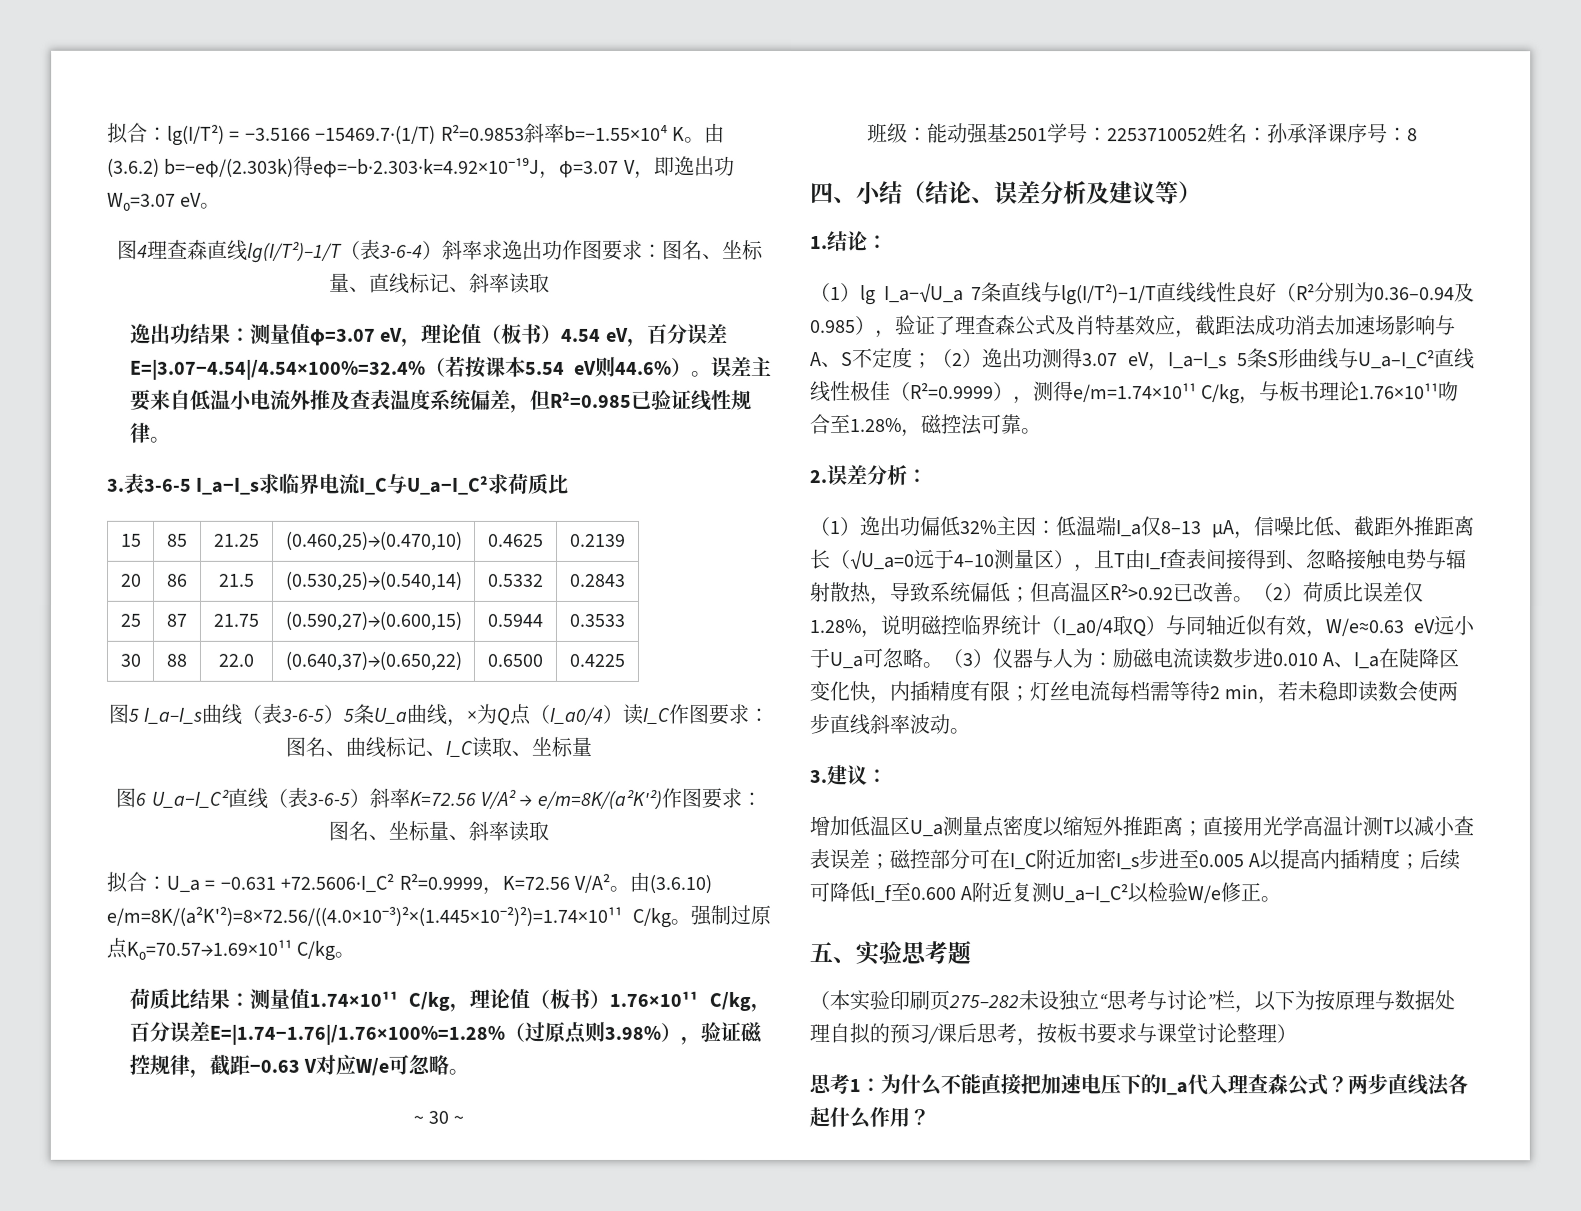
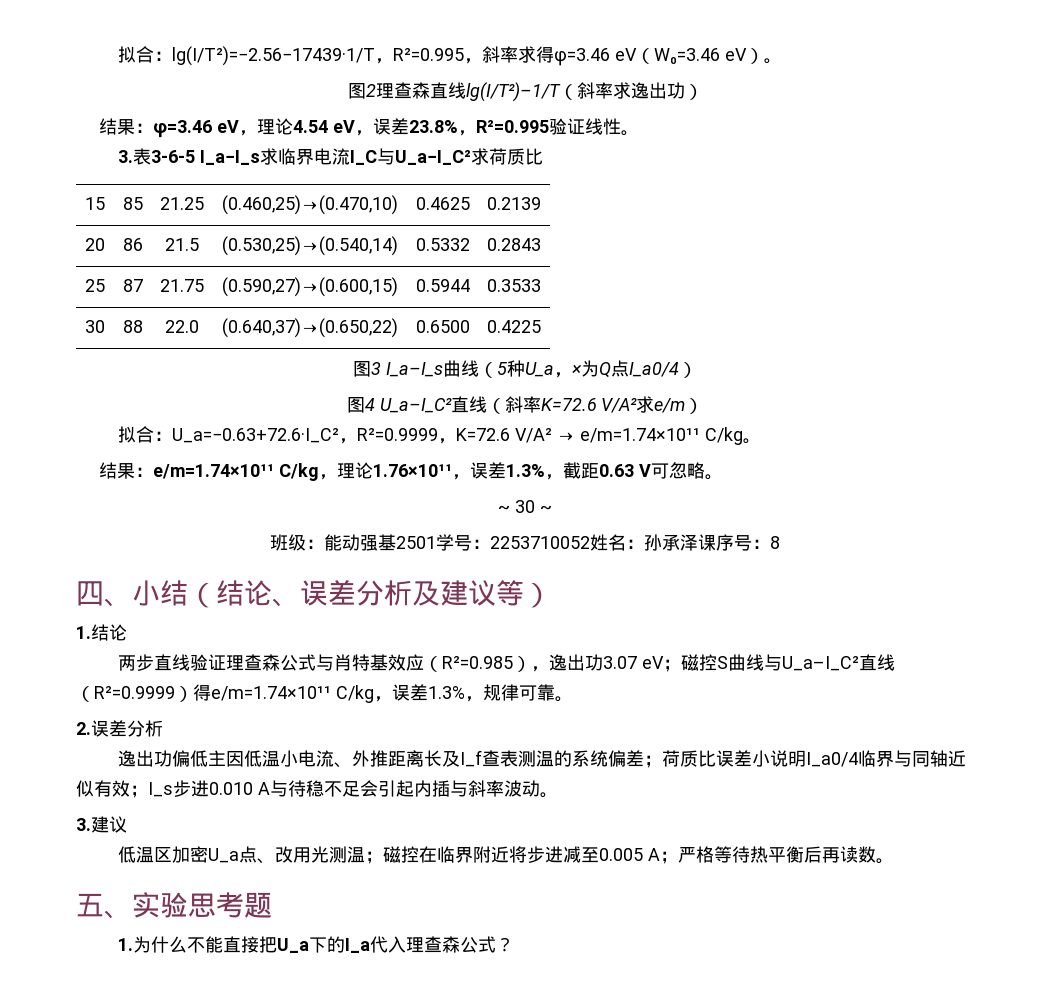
- 拟合：lg(I/T²) = −3.5166 −15469.7·(1/T) R²=0.9853斜率b=−1.55×10⁴ K。由(3.6.2) b=−eφ/(2.303k)得eφ=−b·2.303·k=4.92×10⁻¹⁹J，φ=3.07 V，即逸出功W₀=3.07 eV。
+ 拟合：lg(I/T²)=−2.56−17439·1/T，R²=0.995，斜率求得φ=3.46 eV（W₀=3.46 eV）。
- 图4理查森直线lg(I/T²)–1/T（表3-6-4）斜率求逸出功作图要求：图名、坐标量、直线标记、斜率读取
- 逸出功结果：测量值φ=3.07 eV，理论值（板书）4.54 eV，百分误差E=|3.07−4.54|/4.54×100%=32.4%（若按课本5.54 eV则44.6%）。误差主要来自低温小电流外推及查表温度系统偏差，但R²=0.985已验证线性规律。
+ 图2理查森直线lg(I/T²)–1/T（斜率求逸出功）
+ 结果：φ=3.46 eV，理论4.54 eV，误差23.8%，R²=0.995验证线性。
- 图5 I_a–I_s曲线（表3-6-5）5条U_a曲线，×为Q点（I_a0/4）读I_C作图要求：图名、曲线标记、I_C读取、坐标量
- 图6 U_a−I_C²直线（表3-6-5）斜率K=72.56 V/A² → e/m=8K/(a²K'²)作图要求：图名、坐标量、斜率读取
- 拟合：U_a = −0.631 +72.5606·I_C² R²=0.9999，K=72.56 V/A²。由(3.6.10) e/m=8K/(a²K'²)=8×72.56/((4.0×10⁻³)²×(1.445×10⁻²)²)=1.74×10¹¹ C/kg。强制过原点K₀=70.57→1.69×10¹¹ C/kg。
- 荷质比结果：测量值1.74×10¹¹ C/kg，理论值（板书）1.76×10¹¹ C/kg，百分误差E=|1.74−1.76|/1.76×100%=1.28%（过原点则3.98%），验证磁控规律，截距−0.63 V对应W/e可忽略。
+ 图3 I_a–I_s曲线（5种U_a，×为Q点I_a0/4）
+ 图4 U_a–I_C²直线（斜率K=72.6 V/A²求e/m）
+ 拟合：U_a=−0.63+72.6·I_C²，R²=0.9999，K=72.6 V/A² → e/m=1.74×10¹¹ C/kg。
+ 结果：e/m=1.74×10¹¹ C/kg，理论1.76×10¹¹，误差1.3%，截距0.63 V可忽略。
- 1.结论：
- （1）lg I_a−√U_a 7条直线与lg(I/T²)−1/T直线线性良好（R²分别为0.36–0.94及0.985），验证了理查森公式及肖特基效应，截距法成功消去加速场影响与A、S不定度；（2）逸出功测得3.07 eV，I_a−I_s 5条S形曲线与U_a–I_C²直线线性极佳（R²=0.9999），测得e/m=1.74×10¹¹ C/kg，与板书理论1.76×10¹¹吻合至1.28%，磁控法可靠。
+ 1.结论
+ 两步直线验证理查森公式与肖特基效应（R²=0.985），逸出功3.07 eV；磁控S曲线与U_a–I_C²直线（R²=0.9999）得e/m=1.74×10¹¹ C/kg，误差1.3%，规律可靠。
- 2.误差分析：
- （1）逸出功偏低32%主因：低温端I_a仅8–13 μA，信噪比低、截距外推距离长（√U_a=0远于4–10测量区），且T由I_f查表间接得到、忽略接触电势与辐射散热，导致系统偏低；但高温区R²>0.92已改善。（2）荷质比误差仅1.28%，说明磁控临界统计（I_a0/4取Q）与同轴近似有效，W/e≈0.63 eV远小于U_a可忽略。（3）仪器与人为：励磁电流读数步进0.010 A、I_a在陡降区变化快，内插精度有限；灯丝电流每档需等待2 min，若未稳即读数会使两步直线斜率波动。
+ 2.误差分析
+ 逸出功偏低主因低温小电流、外推距离长及I_f查表测温的系统偏差；荷质比误差小说明I_a0/4临界与同轴近似有效；I_s步进0.010 A与待稳不足会引起内插与斜率波动。
- 3.建议：
- 增加低温区U_a测量点密度以缩短外推距离；直接用光学高温计测T以减小查表误差；磁控部分可在I_C附近加密I_s步进至0.005 A以提高内插精度；后续可降低I_f至0.600 A附近复测U_a−I_C²以检验W/e修正。
+ 3.建议
+ 低温区加密U_a点、改用光测温；磁控在临界附近将步进减至0.005 A；严格等待热平衡后再读数。
  五、实验思考题
- （本实验印刷页275–282未设独立“思考与讨论”栏，以下为按原理与数据处理自拟的预习/课后思考，按板书要求与课堂讨论整理）
- 思考1：为什么不能直接把加速电压下的I_a代入理查森公式？两步直线法各起什么作用？
+ 1.为什么不能直接把U_a下的I_a代入理查森公式？

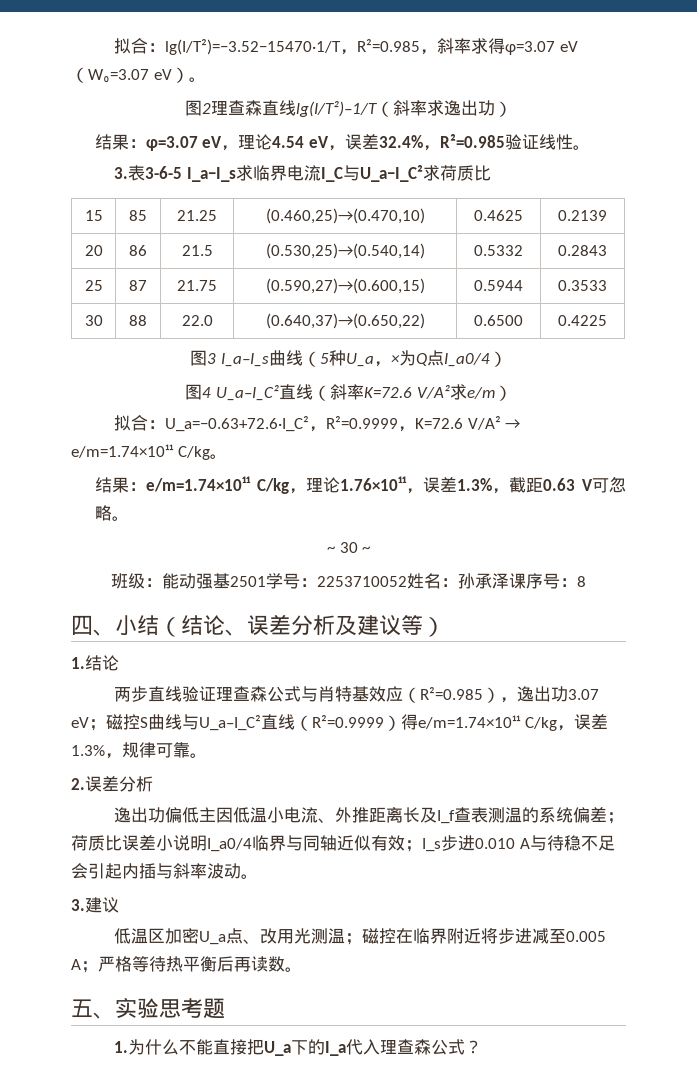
- 拟合：lg(I/T²)=−2.56−17439·1/T，R²=0.995，斜率求得φ=3.46 eV（W₀=3.46 eV）。
+ 拟合：lg(I/T²)=−3.52−15470·1/T，R²=0.985，斜率求得φ=3.07 eV（W₀=3.07 eV）。
- 结果：φ=3.46 eV，理论4.54 eV，误差23.8%，R²=0.995验证线性。
+ 结果：φ=3.07 eV，理论4.54 eV，误差32.4%，R²=0.985验证线性。

